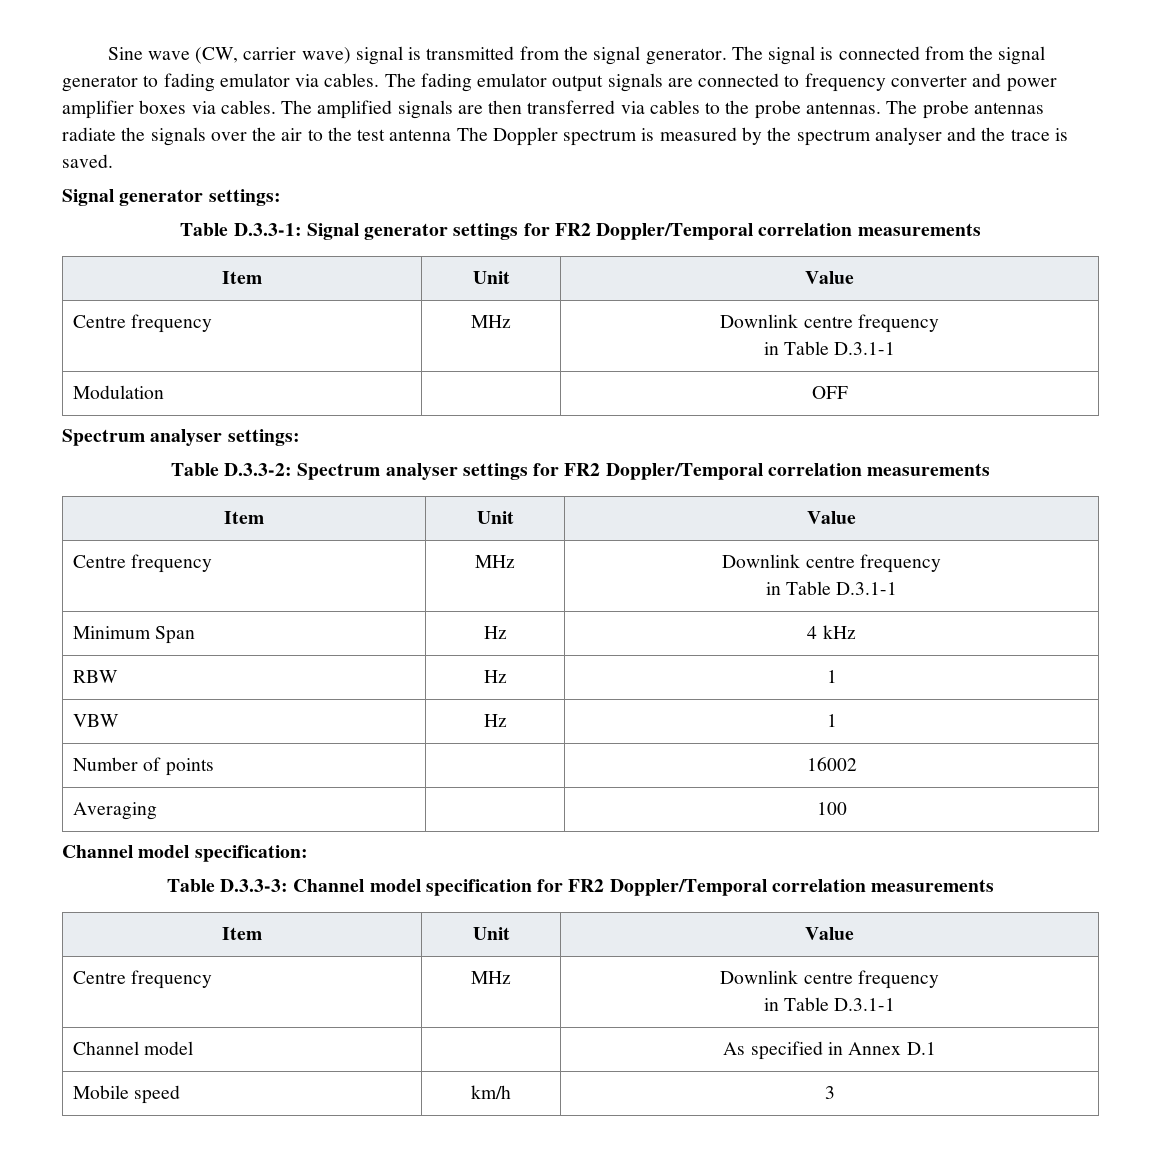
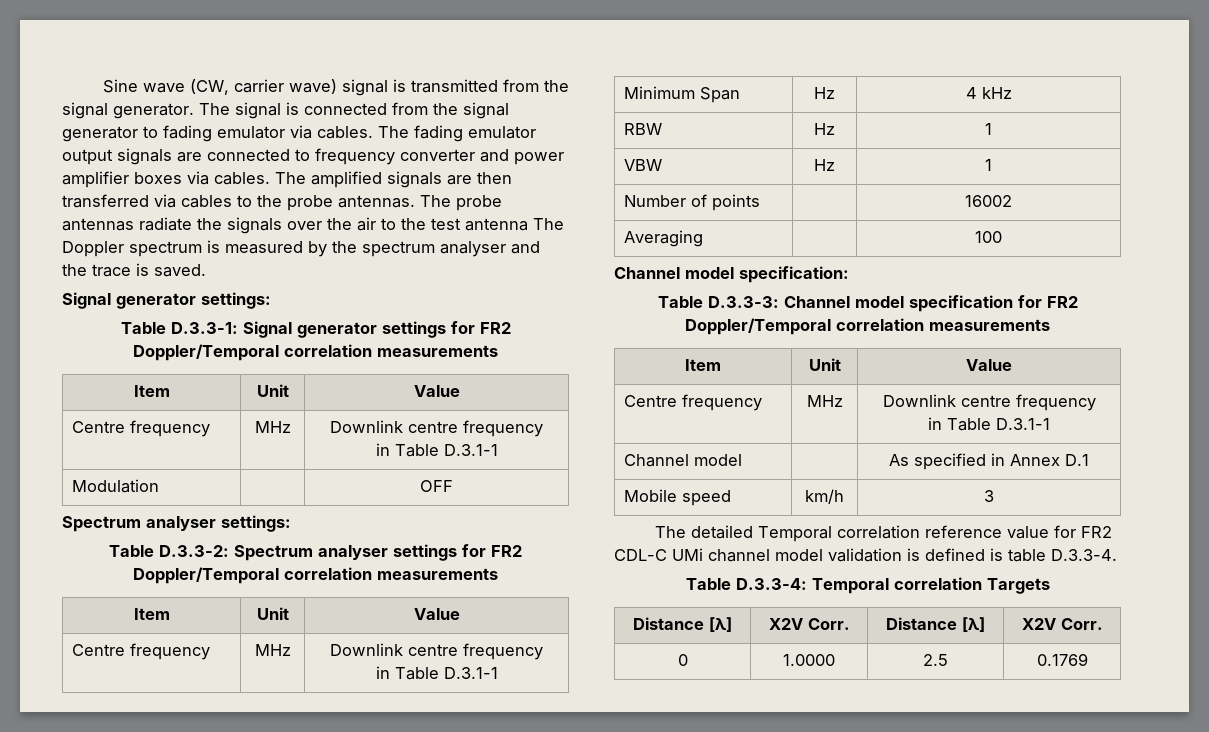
+ The detailed Temporal correlation reference value for FR2 CDL-C UMi channel model validation is defined is table D.3.3-4.
+ Table D.3.3-4: Temporal correlation Targets
+ Distance [λ] | X2V Corr. | Distance [λ] | X2V Corr.
+ 0 | 1.0000 | 2.5 | 0.1769

